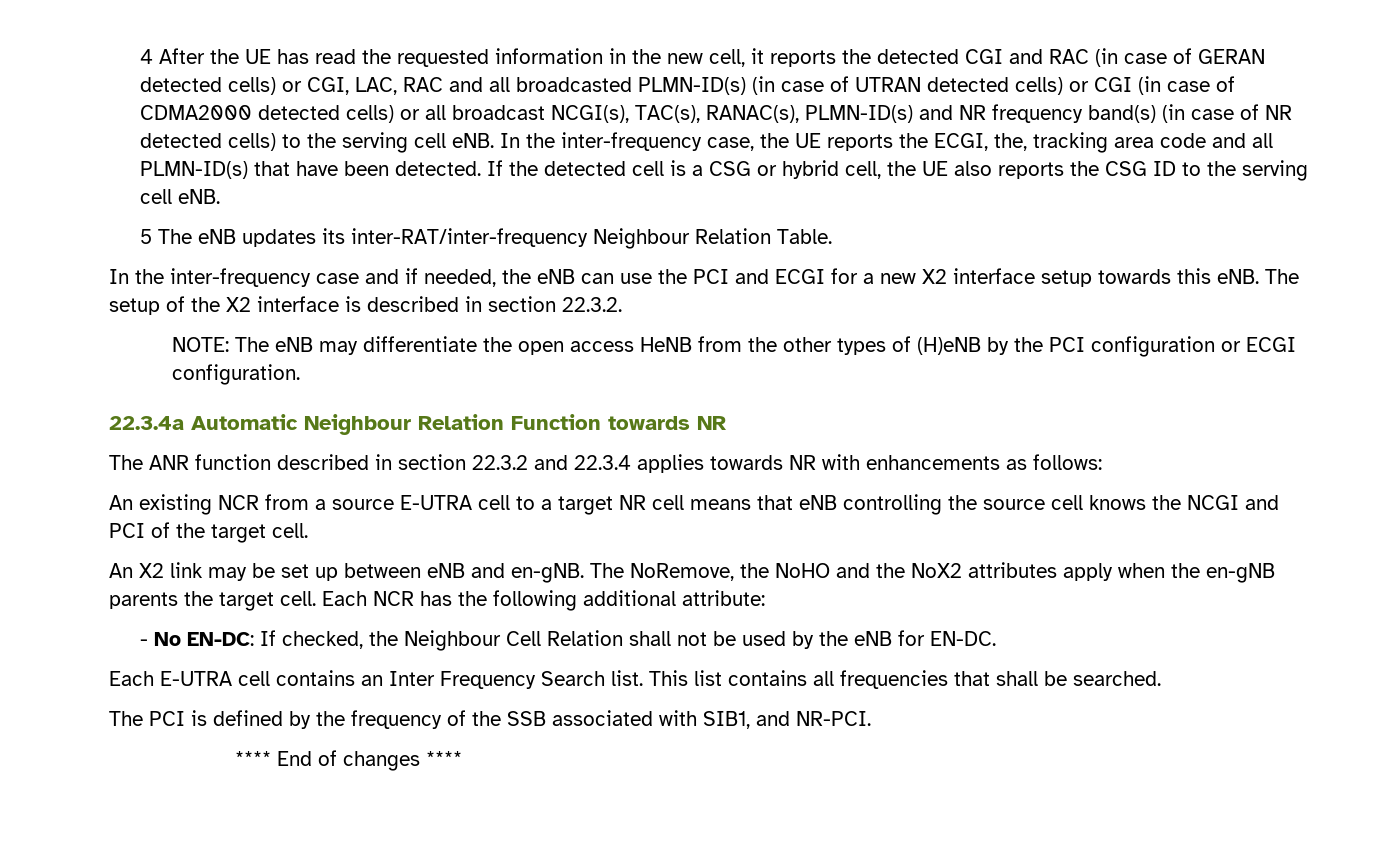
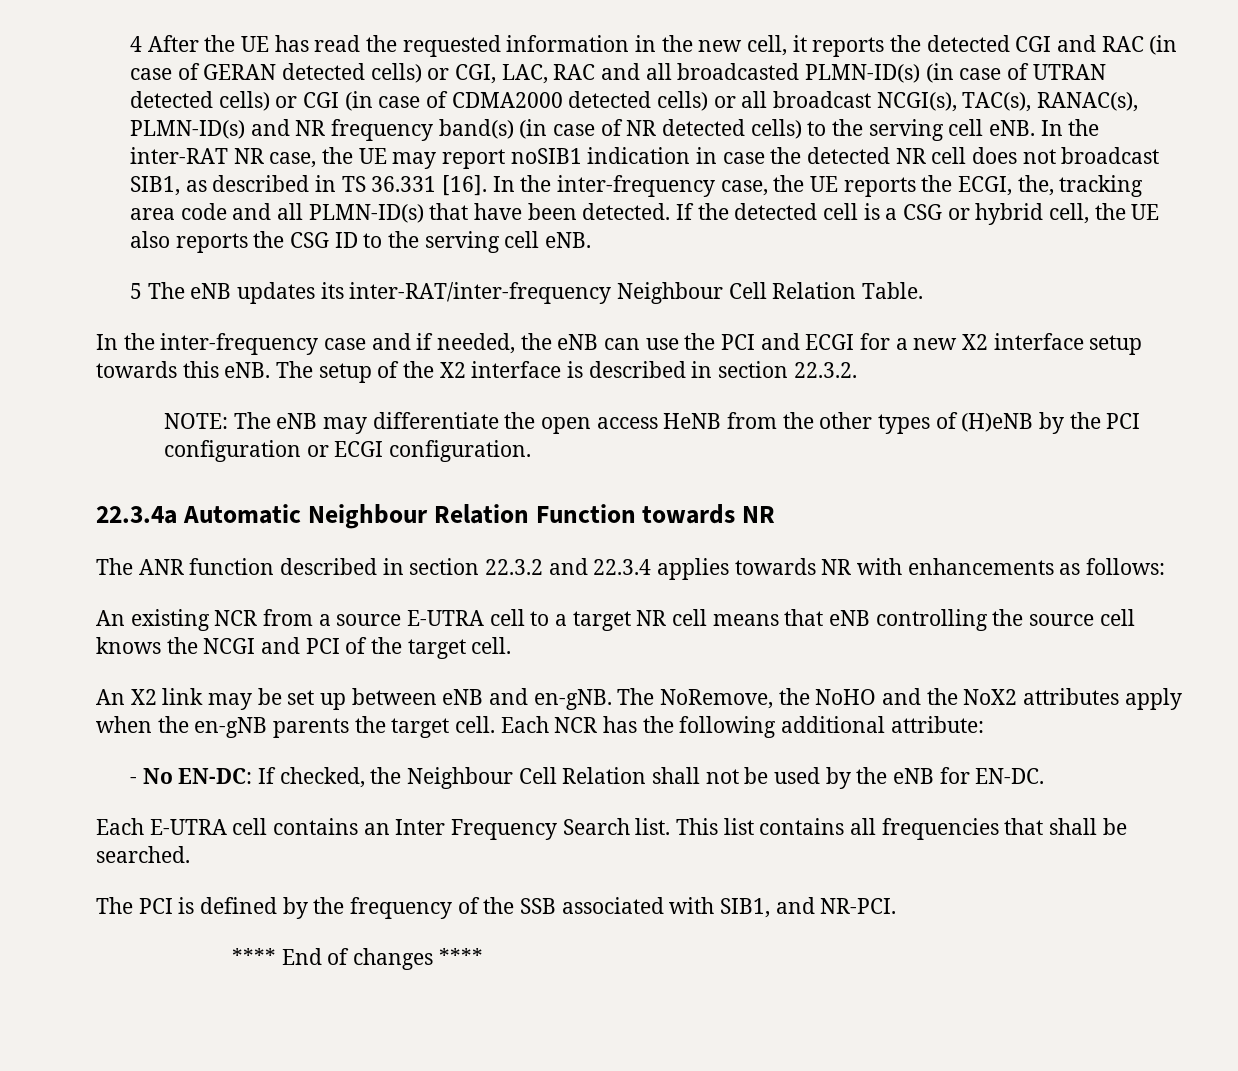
- In the inter-frequency case, the UE reports the ECGI, the, tracking area code and all PLMN-ID(s) that have been detected.
+ In the inter-RAT NR case, the UE may report noSIB1 indication in case the detected NR cell does not broadcast SIB1, as described in TS 36.331 [16]. In the inter-frequency case, the UE reports the ECGI, the, tracking area code and all PLMN-ID(s) that have been detected.
- 5 The eNB updates its inter-RAT/inter-frequency Neighbour Relation Table.
+ 5 The eNB updates its inter-RAT/inter-frequency Neighbour Cell Relation Table.

